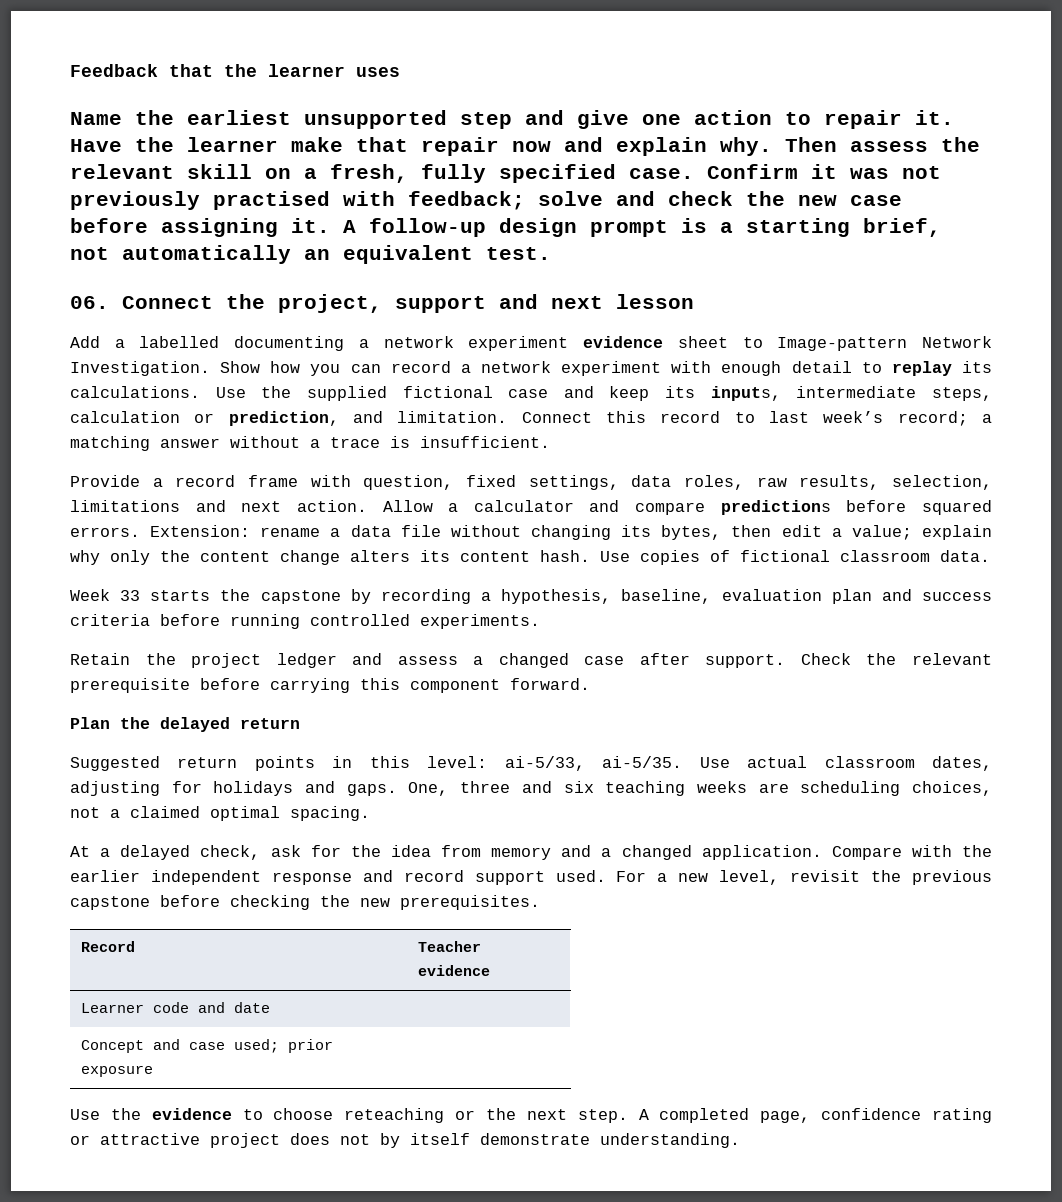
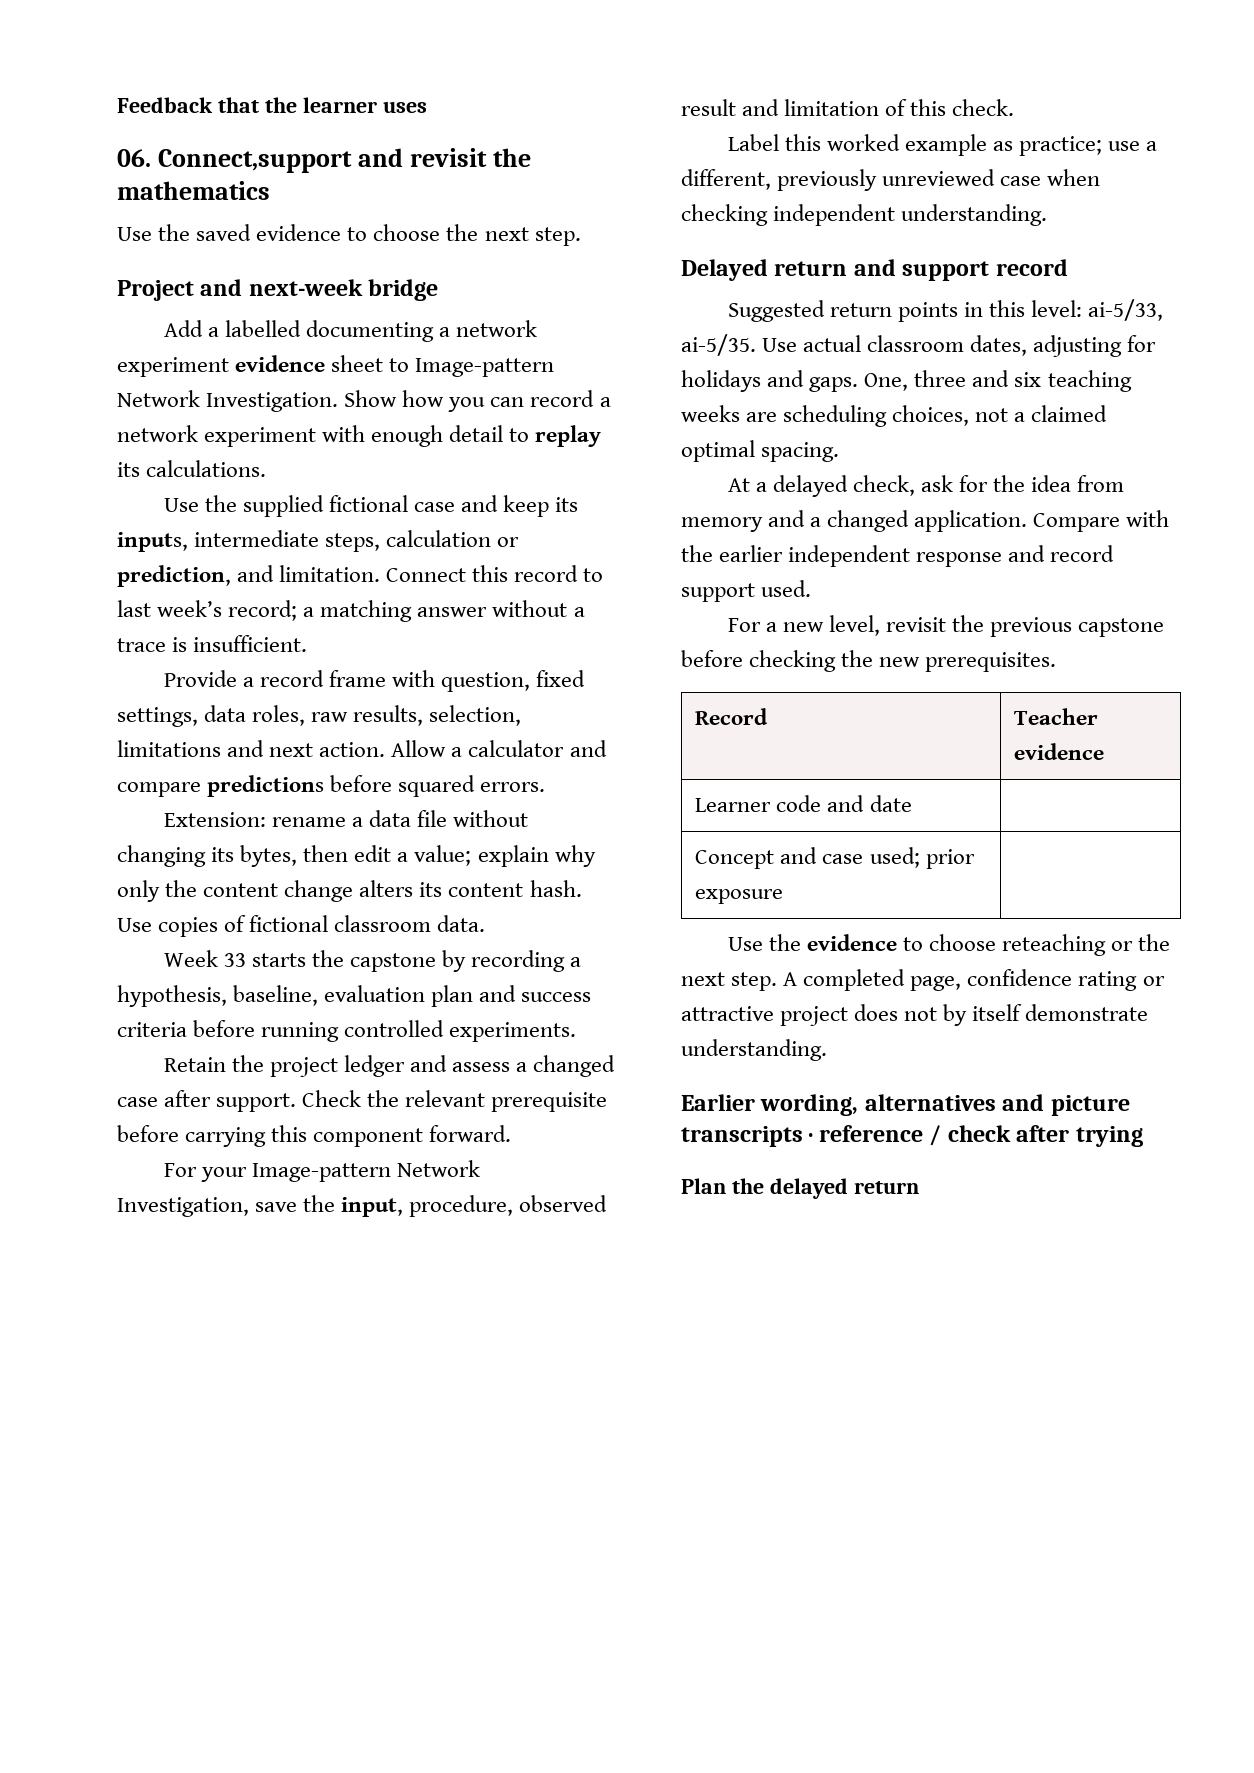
- Name the earliest unsupported step and give one action to repair it. Have the learner make that repair now and explain why. Then assess the relevant skill on a fresh, fully specified case. Confirm it was not previously practised with feedback; solve and check the new case before assigning it. A follow-up design prompt is a starting brief, not automatically an equivalent test.
- 06. Connect the project, support and next lesson
+ 06. Connect,support and revisit the mathematics
+ Use the saved evidence to choose the next step.
+ Project and next-week bridge
- Show how you can record a network experiment with enough detail to replay its calculations. Use the supplied fictional case and keep its inputs, intermediate steps, calculation or prediction, and limitation.
+ Show how you can record a network experiment with enough detail to replay its calculations.
+ Use the supplied fictional case and keep its inputs, intermediate steps, calculation or prediction, and limitation.
- Allow a calculator and compare predictions before squared errors. Extension: rename a data file without changing its bytes, then edit a value; explain why only the content change alters its content hash.
+ Allow a calculator and compare predictions before squared errors.
+ Extension: rename a data file without changing its bytes, then edit a value; explain why only the content change alters its content hash.
- Plan the delayed return
+ For your Image-pattern Network Investigation, save the input, procedure, observed result and limitation of this check.
+ Label this worked example as practice; use a different, previously unreviewed case when checking independent understanding.
+ Delayed return and support record
- Compare with the earlier independent response and record support used. For a new level, revisit the previous capstone before checking the new prerequisites.
+ Compare with the earlier independent response and record support used.
+ For a new level, revisit the previous capstone before checking the new prerequisites.
+ Earlier wording, alternatives and picture transcripts · reference / check after trying
+ Plan the delayed return

